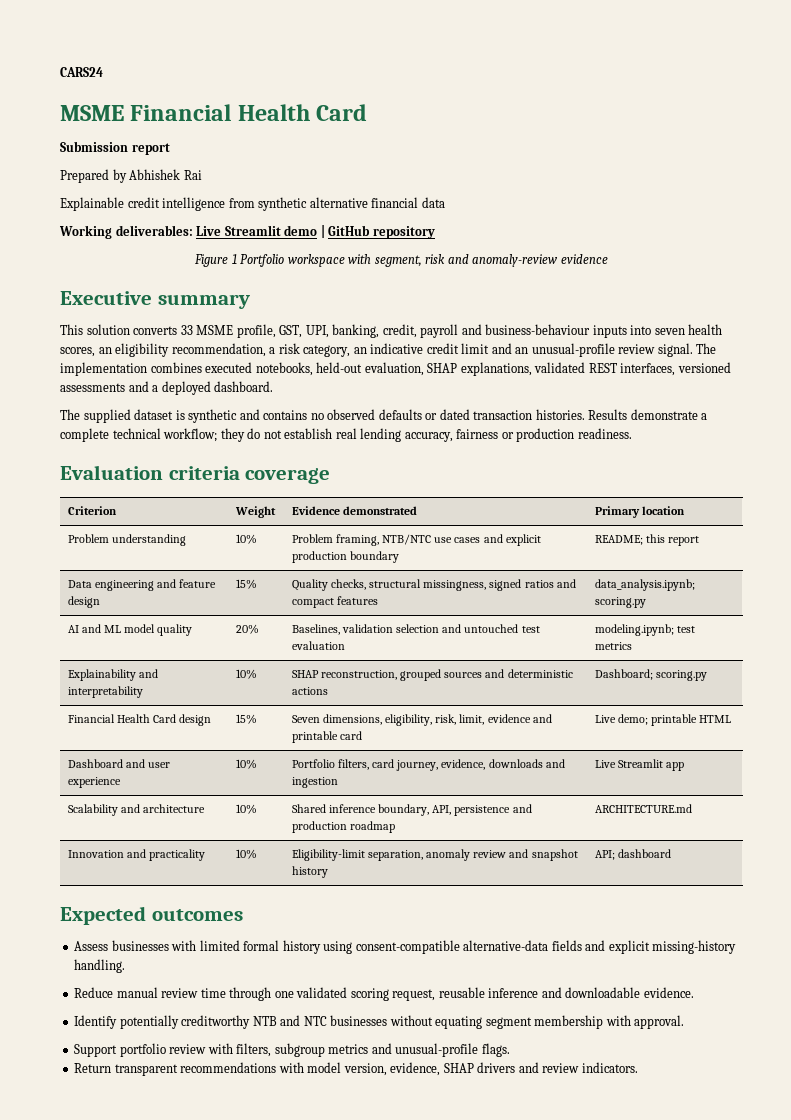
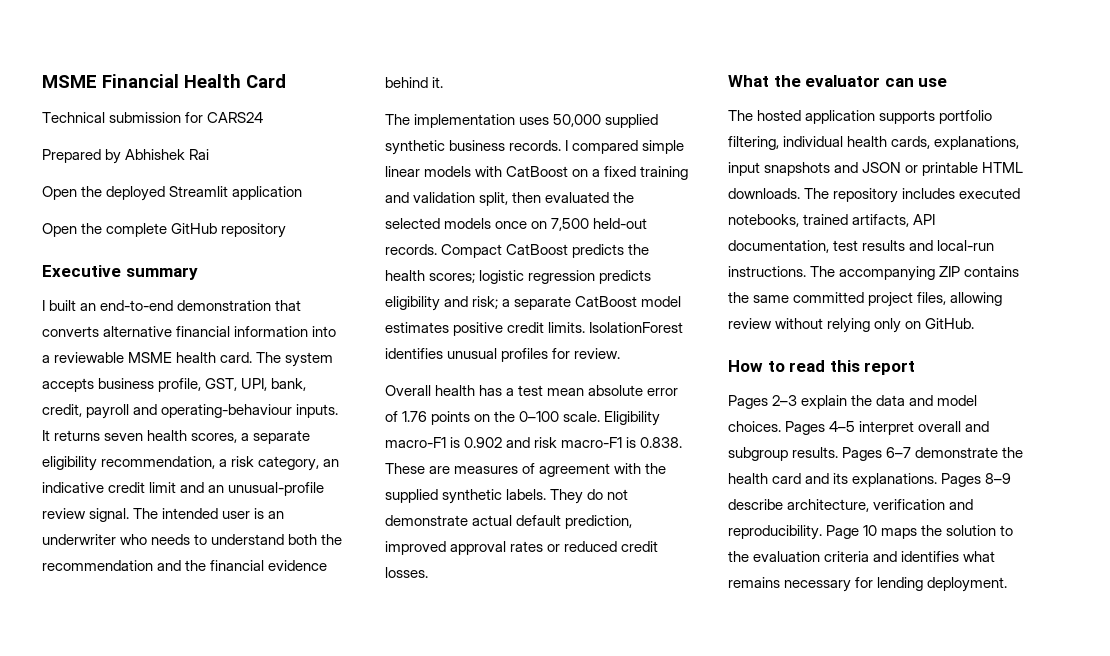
- CARS24
- Submission report
+ Technical submission for CARS24
- Explainable credit intelligence from synthetic alternative financial data
- Working deliverables: Live Streamlit demo | GitHub repository
- Figure 1 Portfolio workspace with segment, risk and anomaly-review evidence
+ Open the deployed Streamlit application
+ Open the complete GitHub repository
  Executive summary
- This solution converts 33 MSME profile, GST, UPI, banking, credit, payroll and business-behaviour inputs into seven health scores, an eligibility recommendation, a risk category, an indicative credit limit and an unusual-profile review signal.
+ I built an end-to-end demonstration that converts alternative financial information into a reviewable MSME health card. The system accepts business profile, GST, UPI, bank, credit, payroll and operating-behaviour inputs. It returns seven health scores, a separate eligibility recommendation, a risk category, an indicative credit limit and an unusual-profile review signal.
- The implementation combines executed notebooks, held-out evaluation, SHAP explanations, validated REST interfaces, versioned assessments and a deployed dashboard.
- The supplied dataset is synthetic and contains no observed defaults or dated transaction histories. Results demonstrate a complete technical workflow; they do not establish real lending accuracy, fairness or production readiness.
- Evaluation criteria coverage
- Criterion | Weight | Evidence demonstrated | Primary location
- Problem understanding | 10% | Problem framing, NTB/NTC use cases and explicit production boundary | README; this report
- Data engineering and feature design | 15% | Quality checks, structural missingness, signed ratios and compact features | data_analysis.ipynb; scoring.py
- AI and ML model quality | 20% | Baselines, validation selection and untouched test evaluation | modeling.ipynb; test metrics
- Explainability and interpretability | 10% | SHAP reconstruction, grouped sources and deterministic actions | Dashboard; scoring.py
- Financial Health Card design | 15% | Seven dimensions, eligibility, risk, limit, evidence and printable card | Live demo; printable HTML
- Dashboard and user experience | 10% | Portfolio filters, card journey, evidence, downloads and ingestion | Live Streamlit app
- Scalability and architecture | 10% | Shared inference boundary, API, persistence and production roadmap | ARCHITECTURE.md
- Innovation and practicality | 10% | Eligibility-limit separation, anomaly review and snapshot history | API; dashboard
- Expected outcomes
- Assess businesses with limited formal history using consent-compatible alternative-data fields and explicit missing-history handling.
- Reduce manual review time through one validated scoring request, reusable inference and downloadable evidence.
- Identify potentially creditworthy NTB and NTC businesses without equating segment membership with approval.
- Support portfolio review with filters, subgroup metrics and unusual-profile flags.
- Return transparent recommendations with model version, evidence, SHAP drivers and review indicators.
+ The intended user is an underwriter who needs to understand both the recommendation and the financial evidence behind it.
+ The implementation uses 50,000 supplied synthetic business records. I compared simple linear models with CatBoost on a fixed training and validation split, then evaluated the selected models once on 7,500 held-out records. Compact CatBoost predicts the health scores; logistic regression predicts eligibility and risk; a separate CatBoost model estimates positive credit limits. IsolationForest identifies unusual profiles for review.
+ Overall health has a test mean absolute error of 1.76 points on the 0–100 scale. Eligibility macro-F1 is 0.902 and risk macro-F1 is 0.838. These are measures of agreement with the supplied synthetic labels. They do not demonstrate actual default prediction, improved approval rates or reduced credit losses.
+ What the evaluator can use
+ The hosted application supports portfolio filtering, individual health cards, explanations, input snapshots and JSON or printable HTML downloads. The repository includes executed notebooks, trained artifacts, API documentation, test results and local-run instructions. The accompanying ZIP contains the same committed project files, allowing review without relying only on GitHub.
+ How to read this report
+ Pages 2–3 explain the data and model choices. Pages 4–5 interpret overall and subgroup results. Pages 6–7 demonstrate the health card and its explanations. Pages 8–9 describe architecture, verification and reproducibility. Page 10 maps the solution to the evaluation criteria and identifies what remains necessary for lending deployment.

